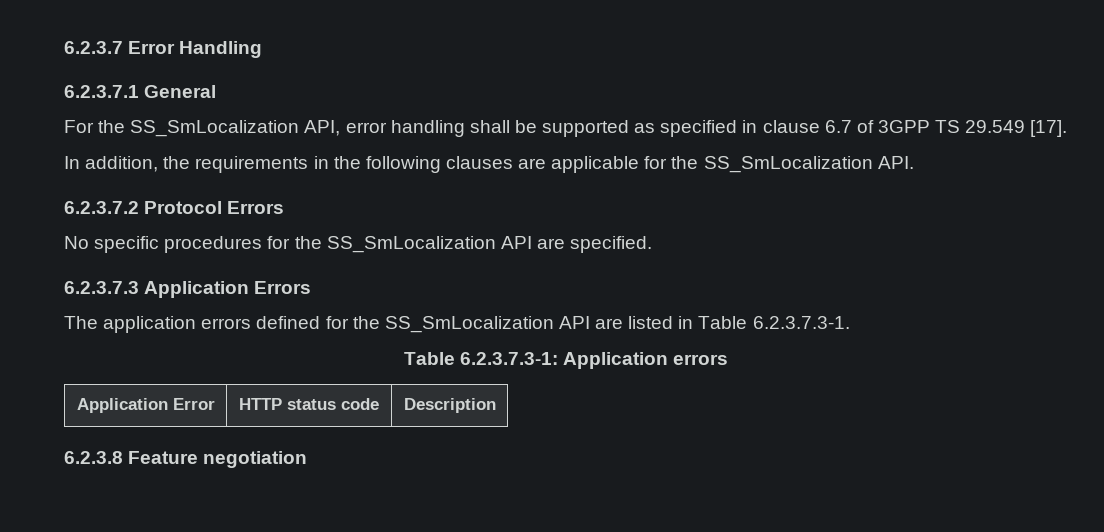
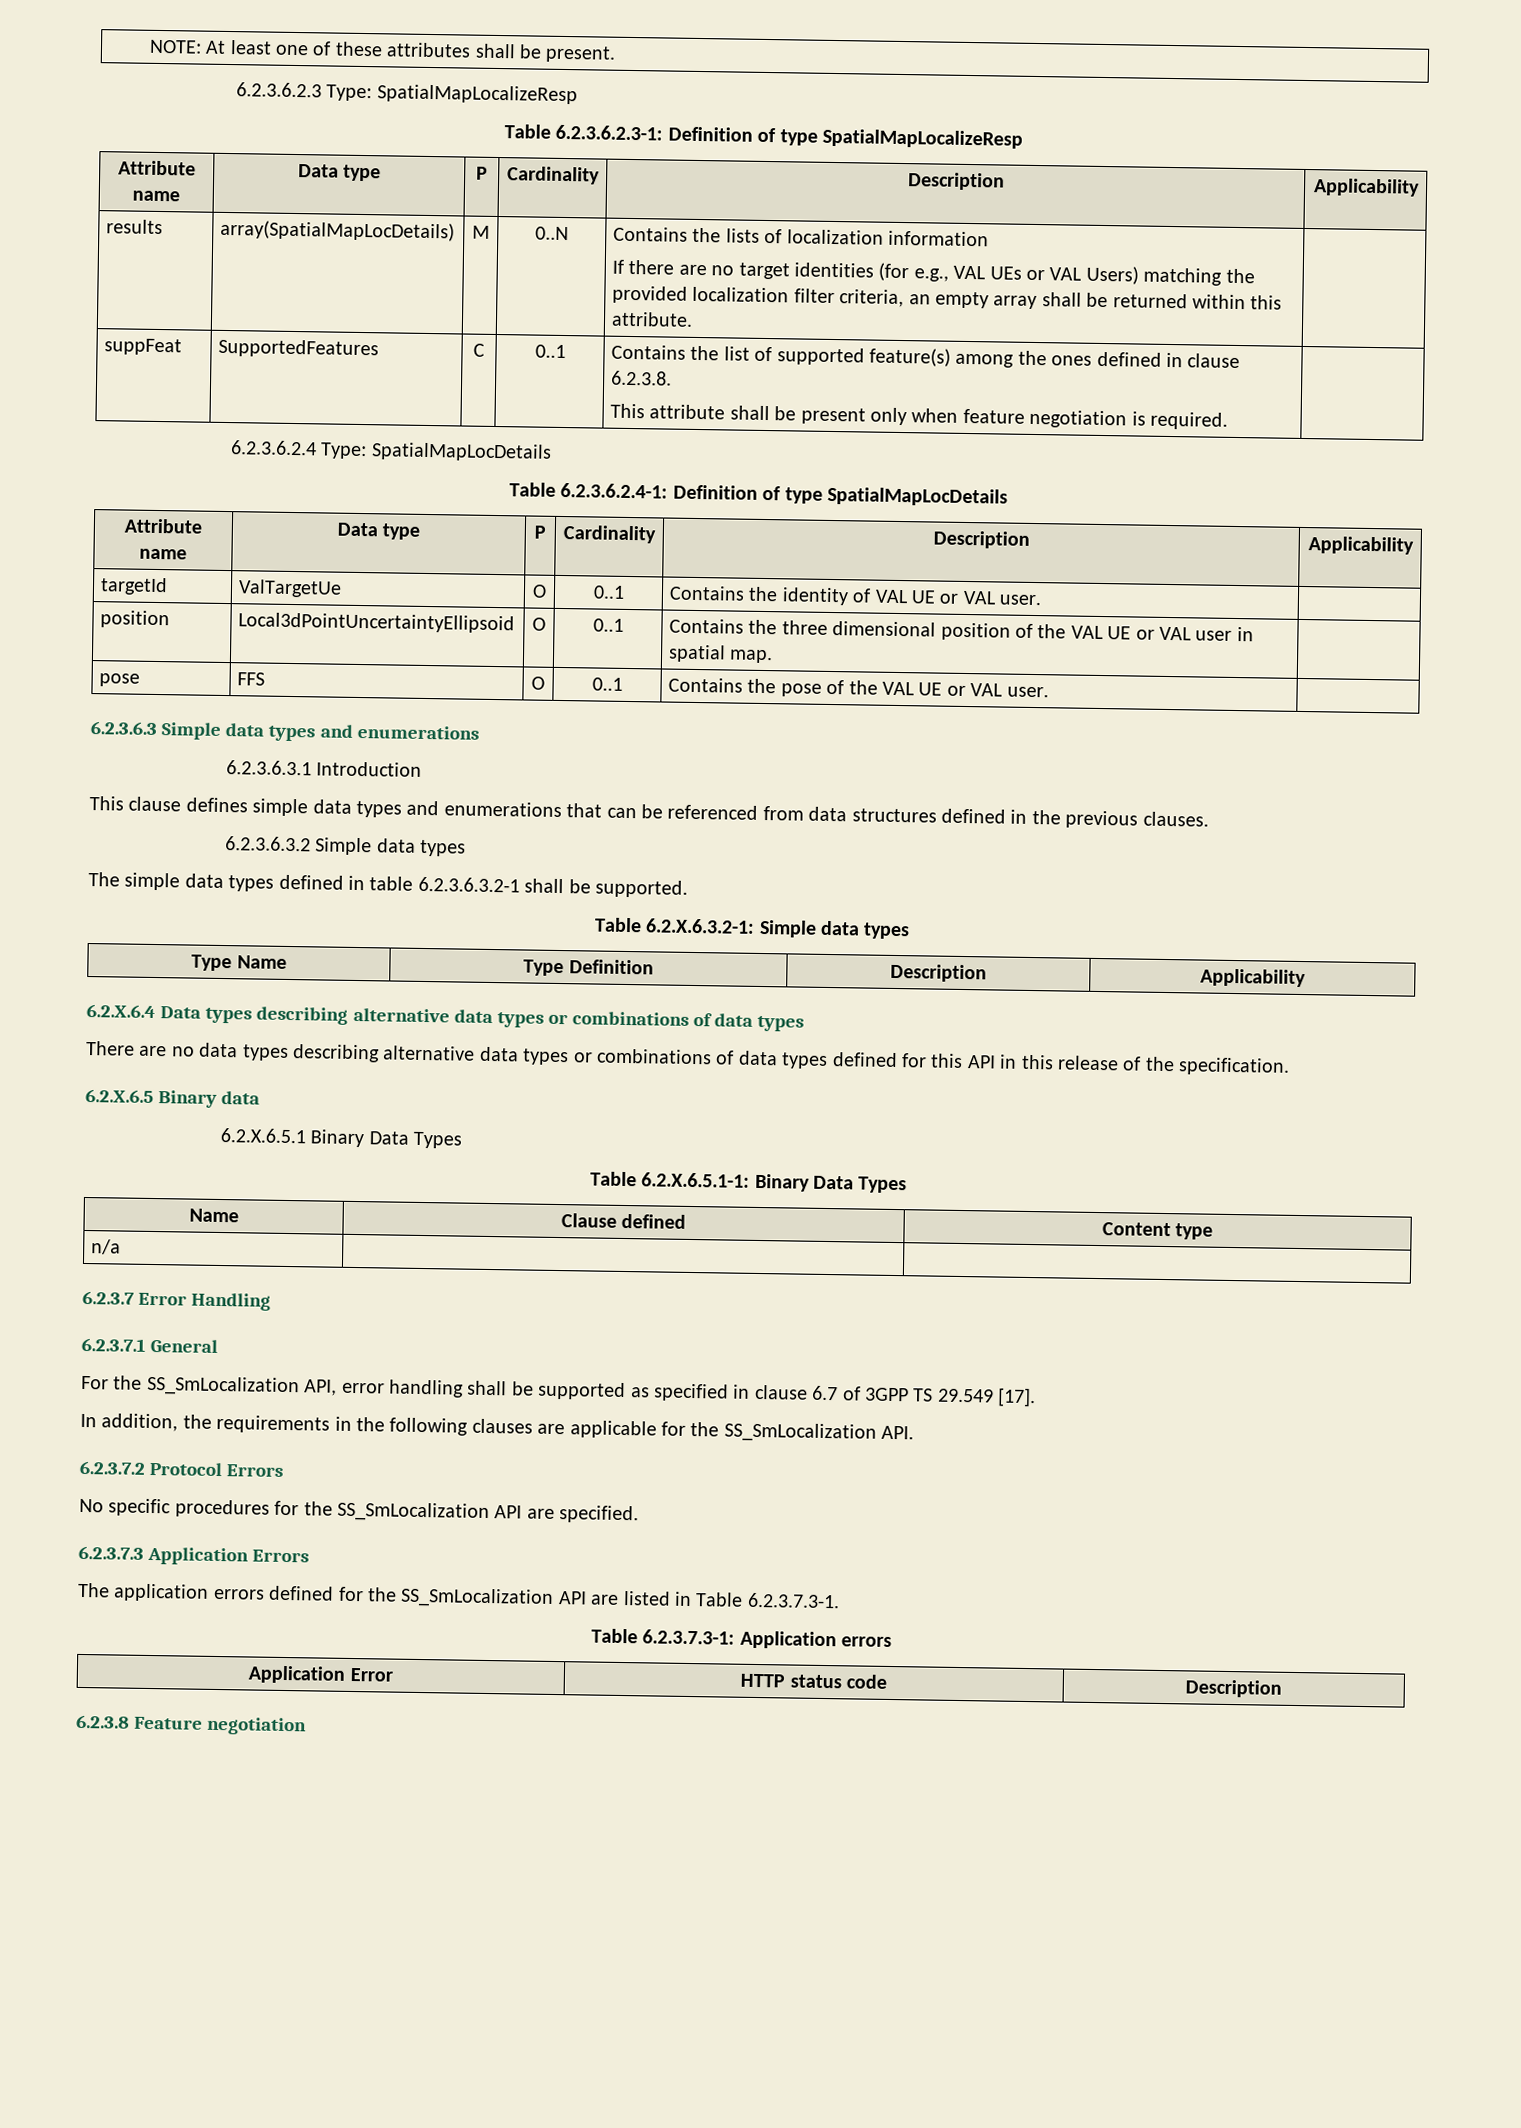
+ NOTE: At least one of these attributes shall be present.
+ 6.2.3.6.2.3 Type: SpatialMapLocalizeResp
+ Table 6.2.3.6.2.3-1: Definition of type SpatialMapLocalizeResp
+ Attribute name | Data type | P | Cardinality | Description | Applicability
+ results | array(SpatialMapLocDetails) | M | 0..N | Contains the lists of localization information
+ If there are no target identities (for e.g., VAL UEs or VAL Users) matching the provided localization filter criteria, an empty array shall be returned within this attribute. |
+ suppFeat | SupportedFeatures | C | 0..1 | Contains the list of supported feature(s) among the ones defined in clause 6.2.3.8.
+ This attribute shall be present only when feature negotiation is required. |
+ 6.2.3.6.2.4 Type: SpatialMapLocDetails
+ Table 6.2.3.6.2.4-1: Definition of type SpatialMapLocDetails
+ Attribute name | Data type | P | Cardinality | Description | Applicability
+ targetId | ValTargetUe | O | 0..1 | Contains the identity of VAL UE or VAL user. |
+ position | Local3dPointUncertaintyEllipsoid | O | 0..1 | Contains the three dimensional position of the VAL UE or VAL user in spatial map. |
+ pose | FFS | O | 0..1 | Contains the pose of the VAL UE or VAL user. |
+ 6.2.3.6.3 Simple data types and enumerations
+ 6.2.3.6.3.1 Introduction
+ This clause defines simple data types and enumerations that can be referenced from data structures defined in the previous clauses.
+ 6.2.3.6.3.2 Simple data types
+ The simple data types defined in table 6.2.3.6.3.2-1 shall be supported.
+ Table 6.2.X.6.3.2-1: Simple data types
+ Type Name | Type Definition | Description | Applicability
+ 6.2.X.6.4 Data types describing alternative data types or combinations of data types
+ There are no data types describing alternative data types or combinations of data types defined for this API in this release of the specification.
+ 6.2.X.6.5 Binary data
+ 6.2.X.6.5.1 Binary Data Types
+ Table 6.2.X.6.5.1-1: Binary Data Types
+ Name | Clause defined | Content type
+ n/a | |

